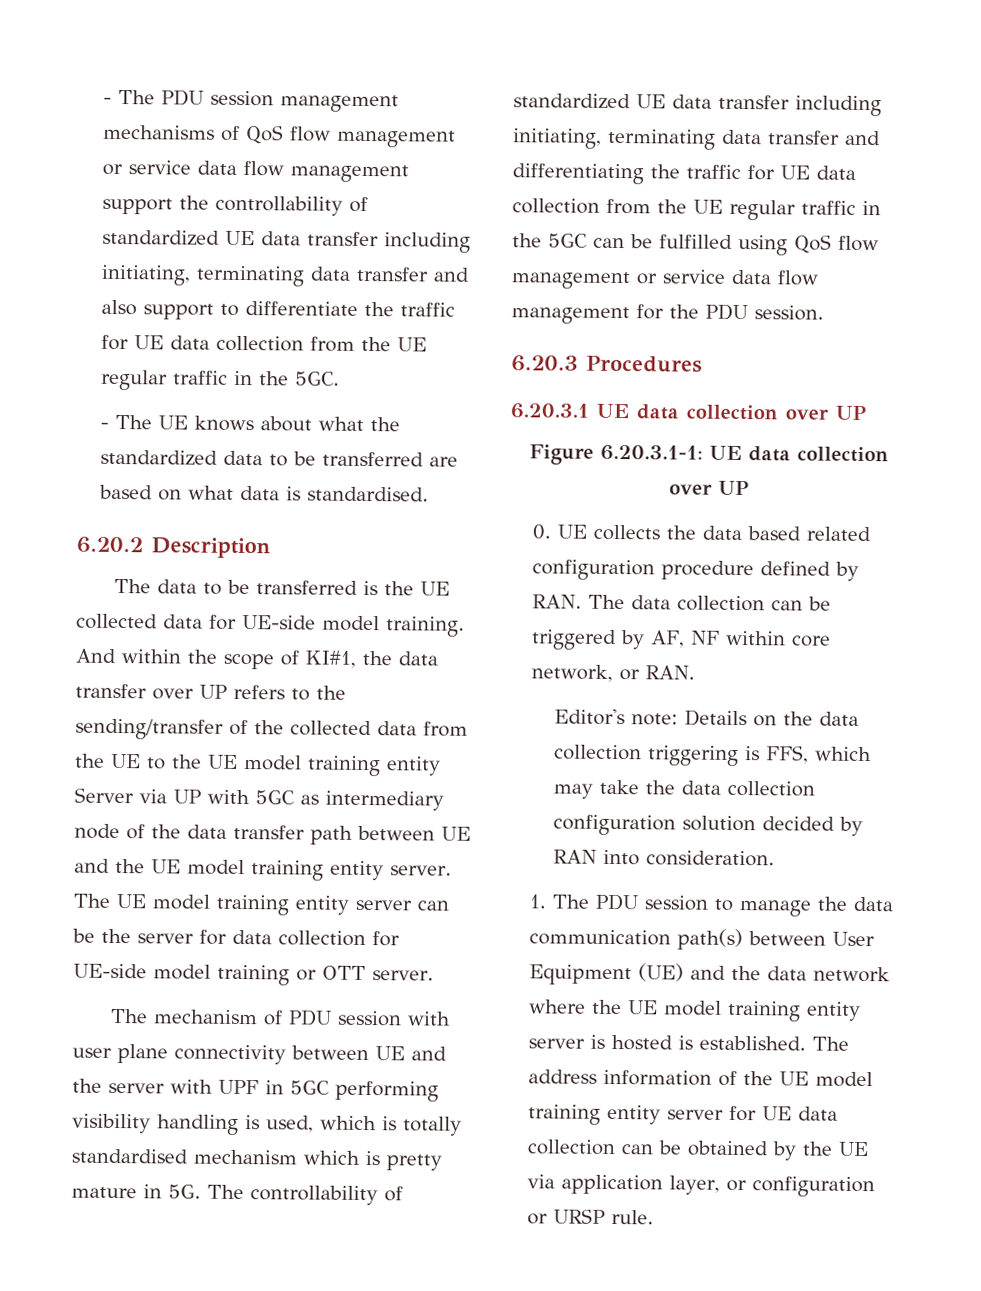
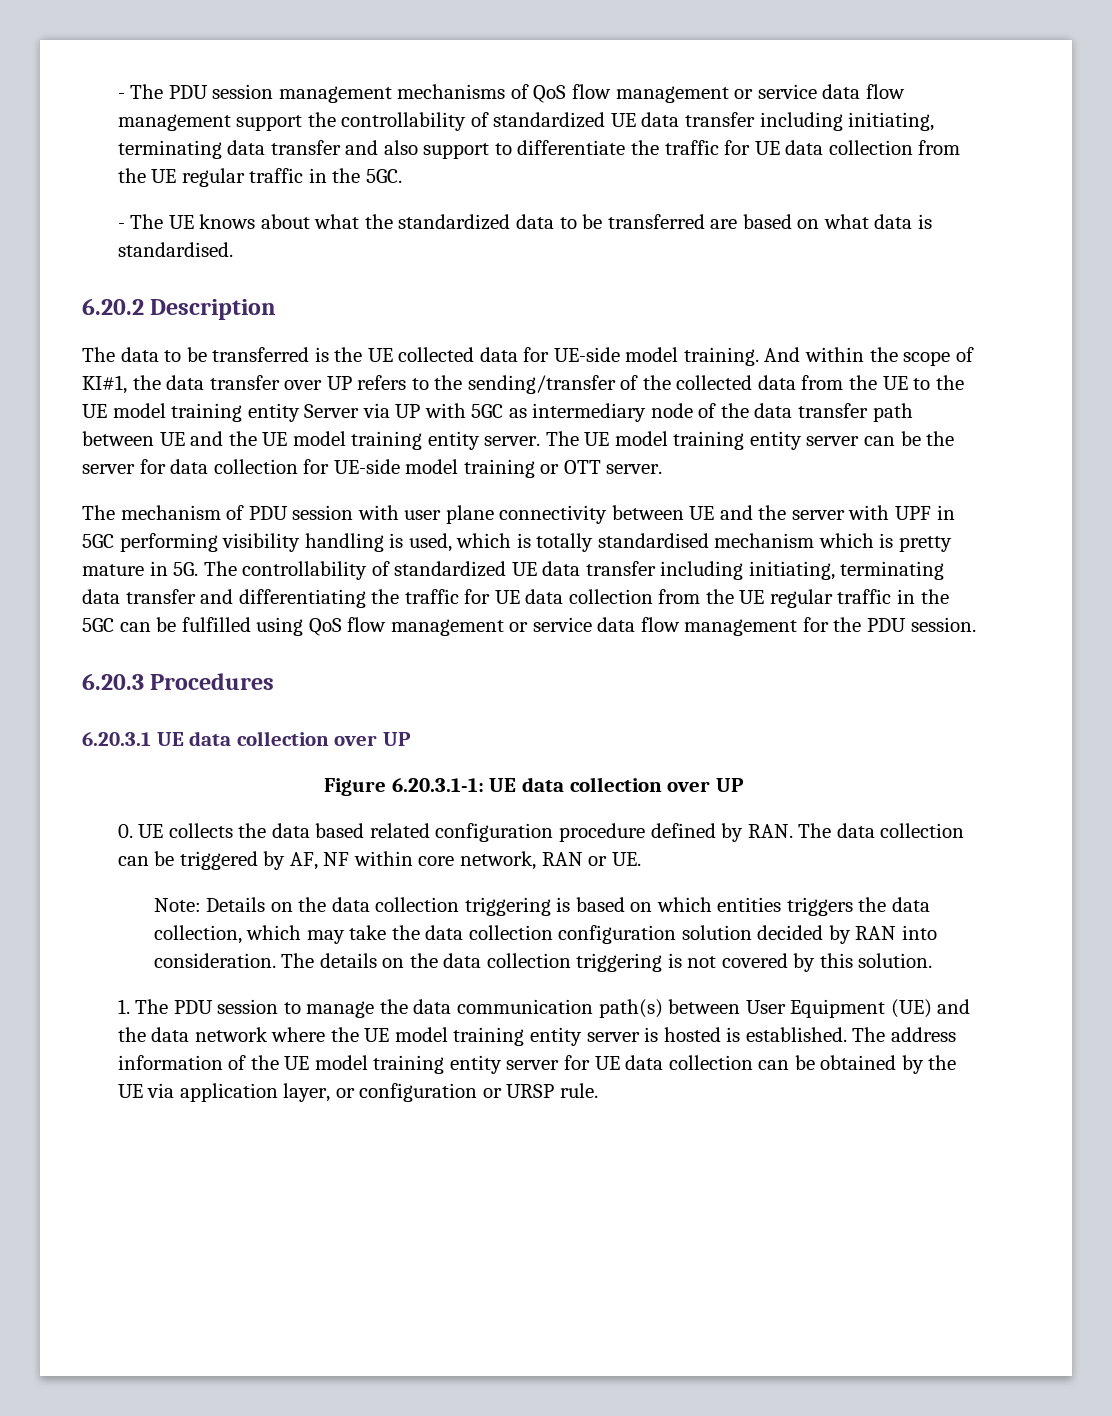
- 0. UE collects the data based related configuration procedure defined by RAN. The data collection can be triggered by AF, NF within core network, or RAN.
- Editor's note: Details on the data collection triggering is FFS, which may take the data collection configuration solution decided by RAN into consideration.
+ 0. UE collects the data based related configuration procedure defined by RAN. The data collection can be triggered by AF, NF within core network, RAN or UE.
+ Note: Details on the data collection triggering is based on which entities triggers the data collection, which may take the data collection configuration solution decided by RAN into consideration. The details on the data collection triggering is not covered by this solution.

